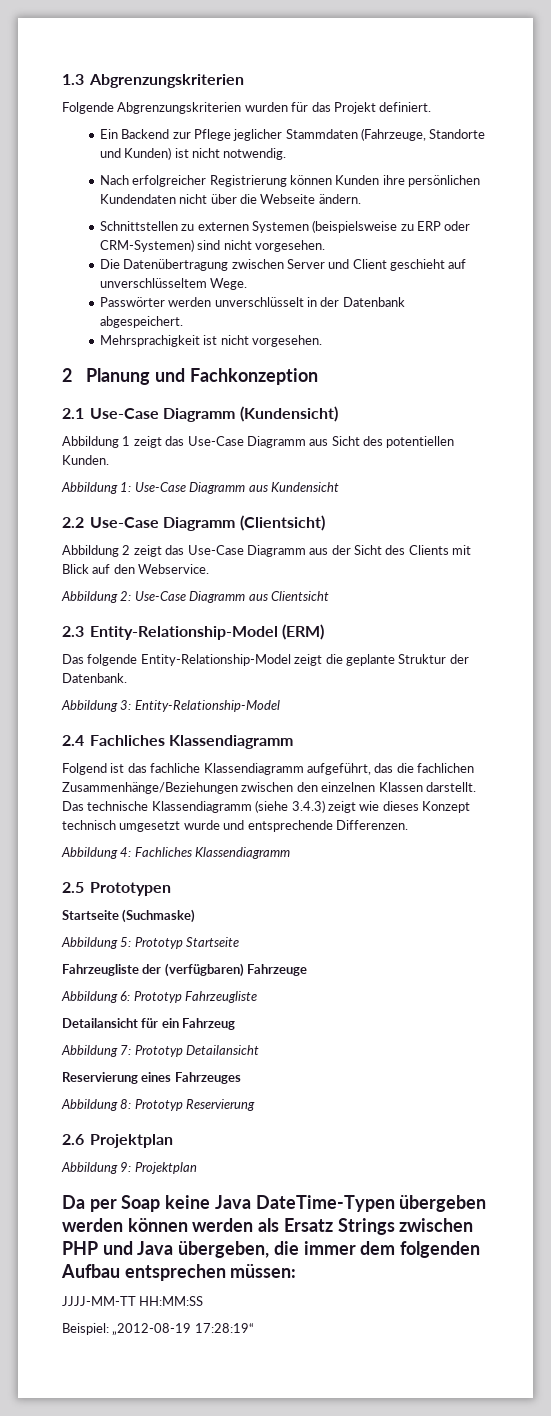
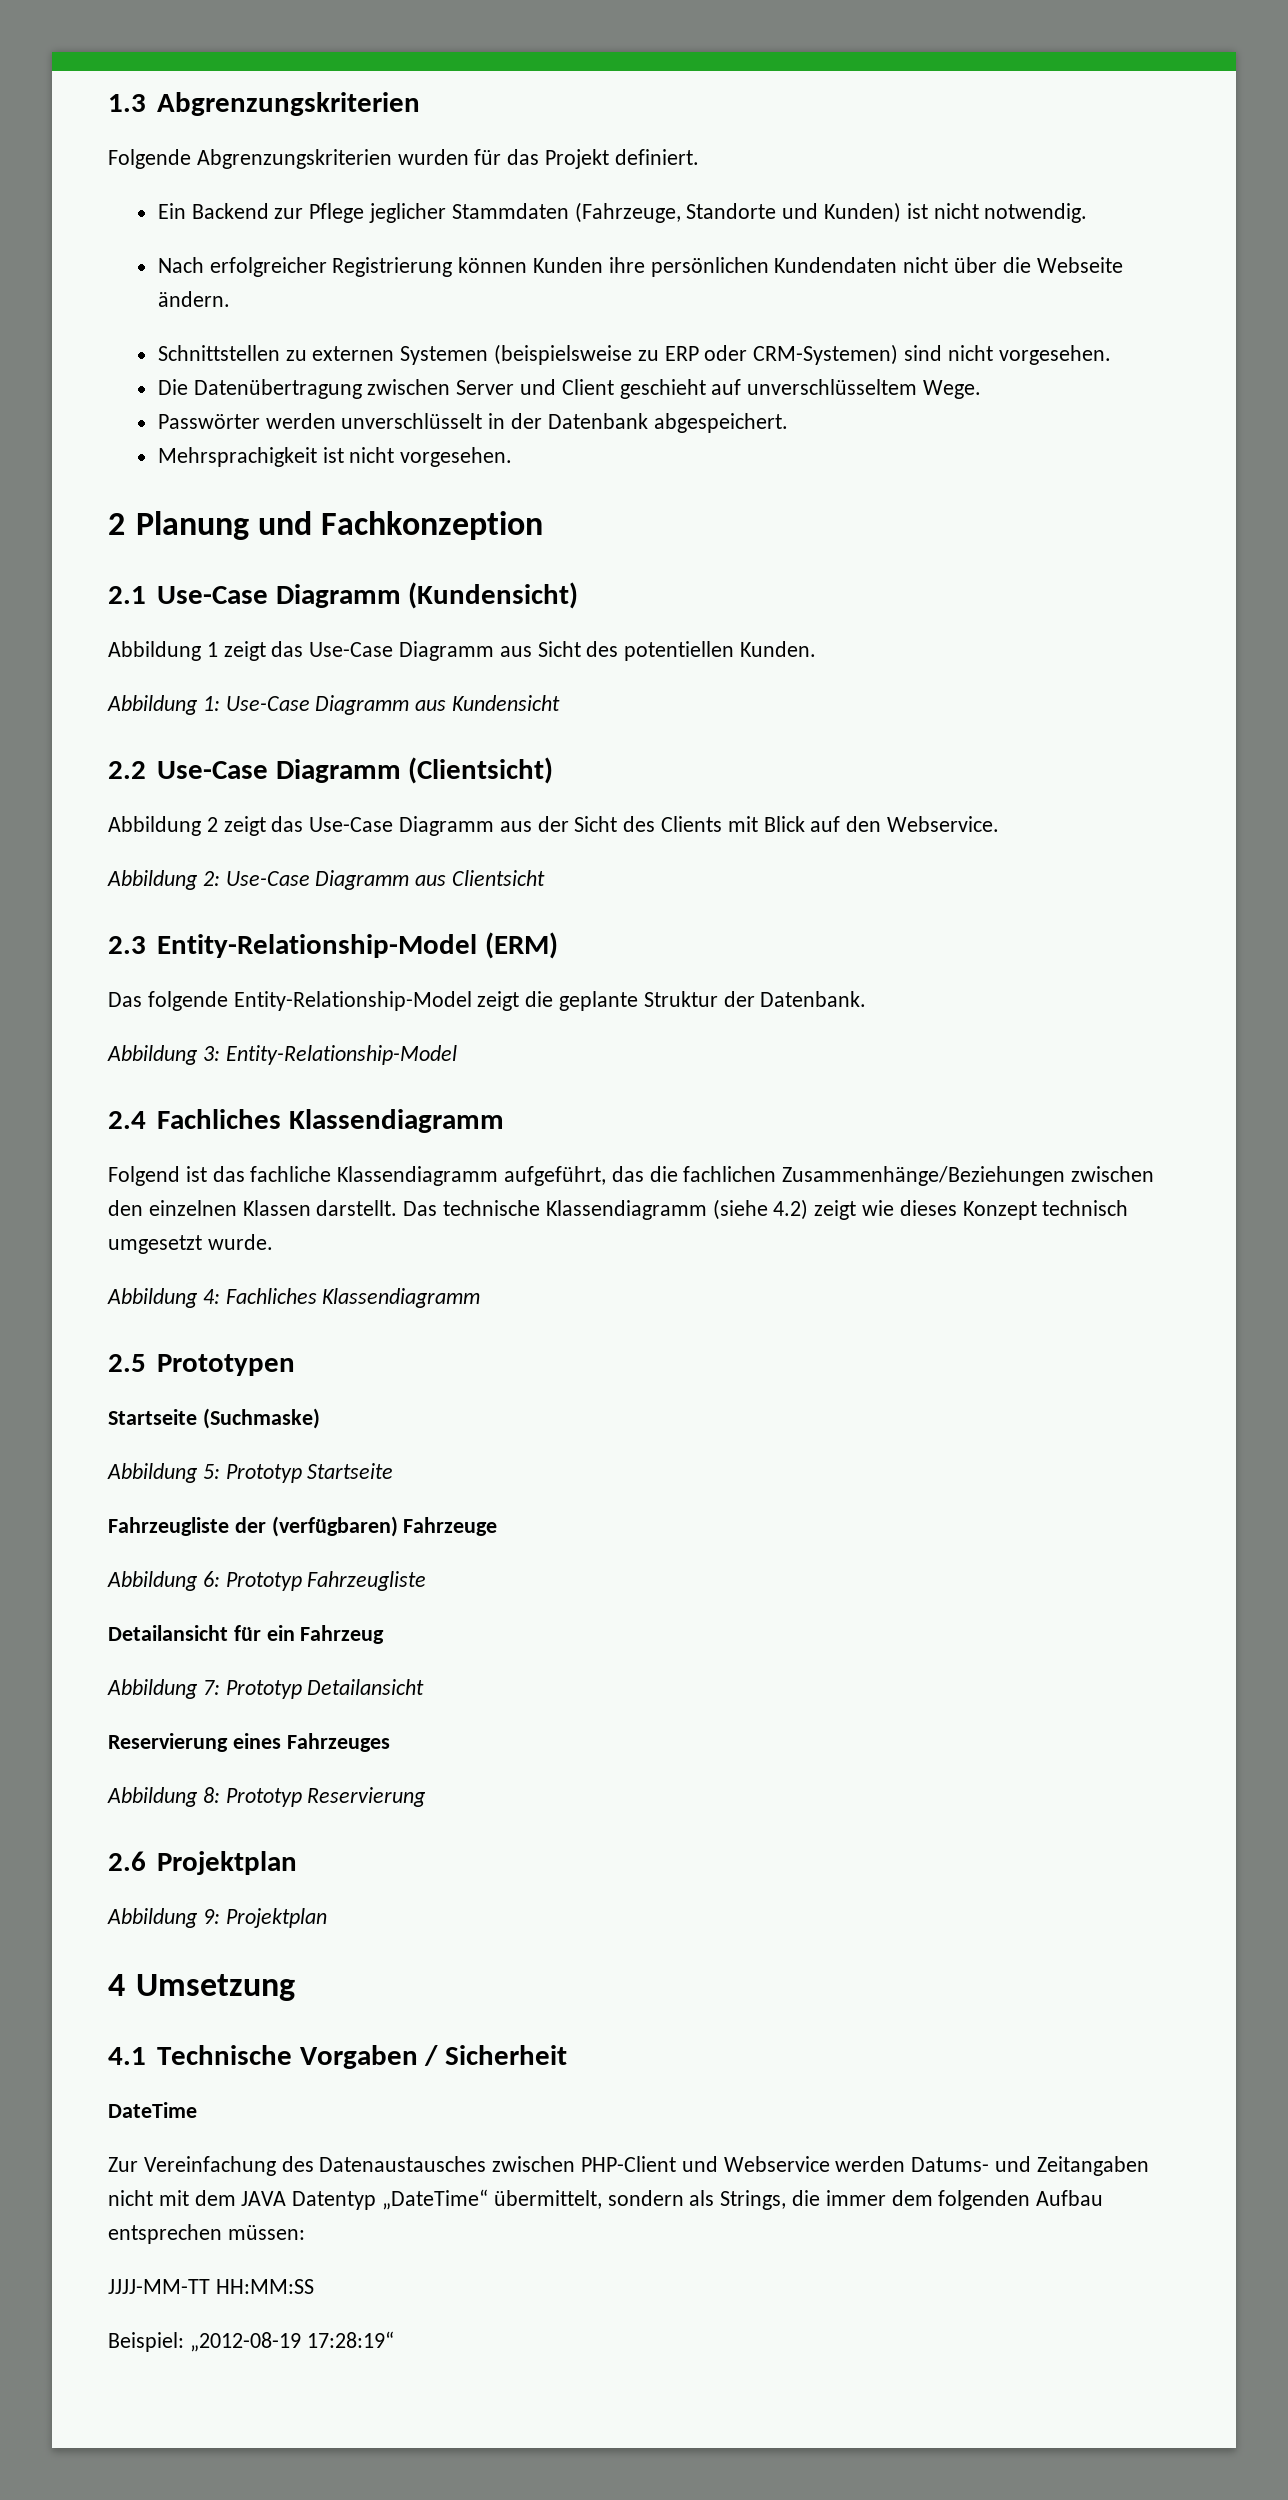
- Das technische Klassendiagramm (siehe 3.4.3) zeigt wie dieses Konzept technisch umgesetzt wurde und entsprechende Differenzen.
+ Das technische Klassendiagramm (siehe 4.2) zeigt wie dieses Konzept technisch umgesetzt wurde.
- Da per Soap keine Java DateTime-Typen übergeben werden können werden als Ersatz Strings zwischen PHP und Java übergeben, die immer dem folgenden Aufbau entsprechen müssen:
+ 4 Umsetzung
+ 4.1 Technische Vorgaben / Sicherheit
+ DateTime
+ Zur Vereinfachung des Datenaustausches zwischen PHP-Client und Webservice werden Datums- und Zeitangaben nicht mit dem JAVA Datentyp „DateTime“ übermittelt, sondern als Strings, die immer dem folgenden Aufbau entsprechen müssen:

